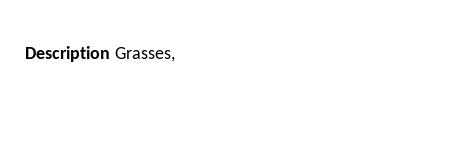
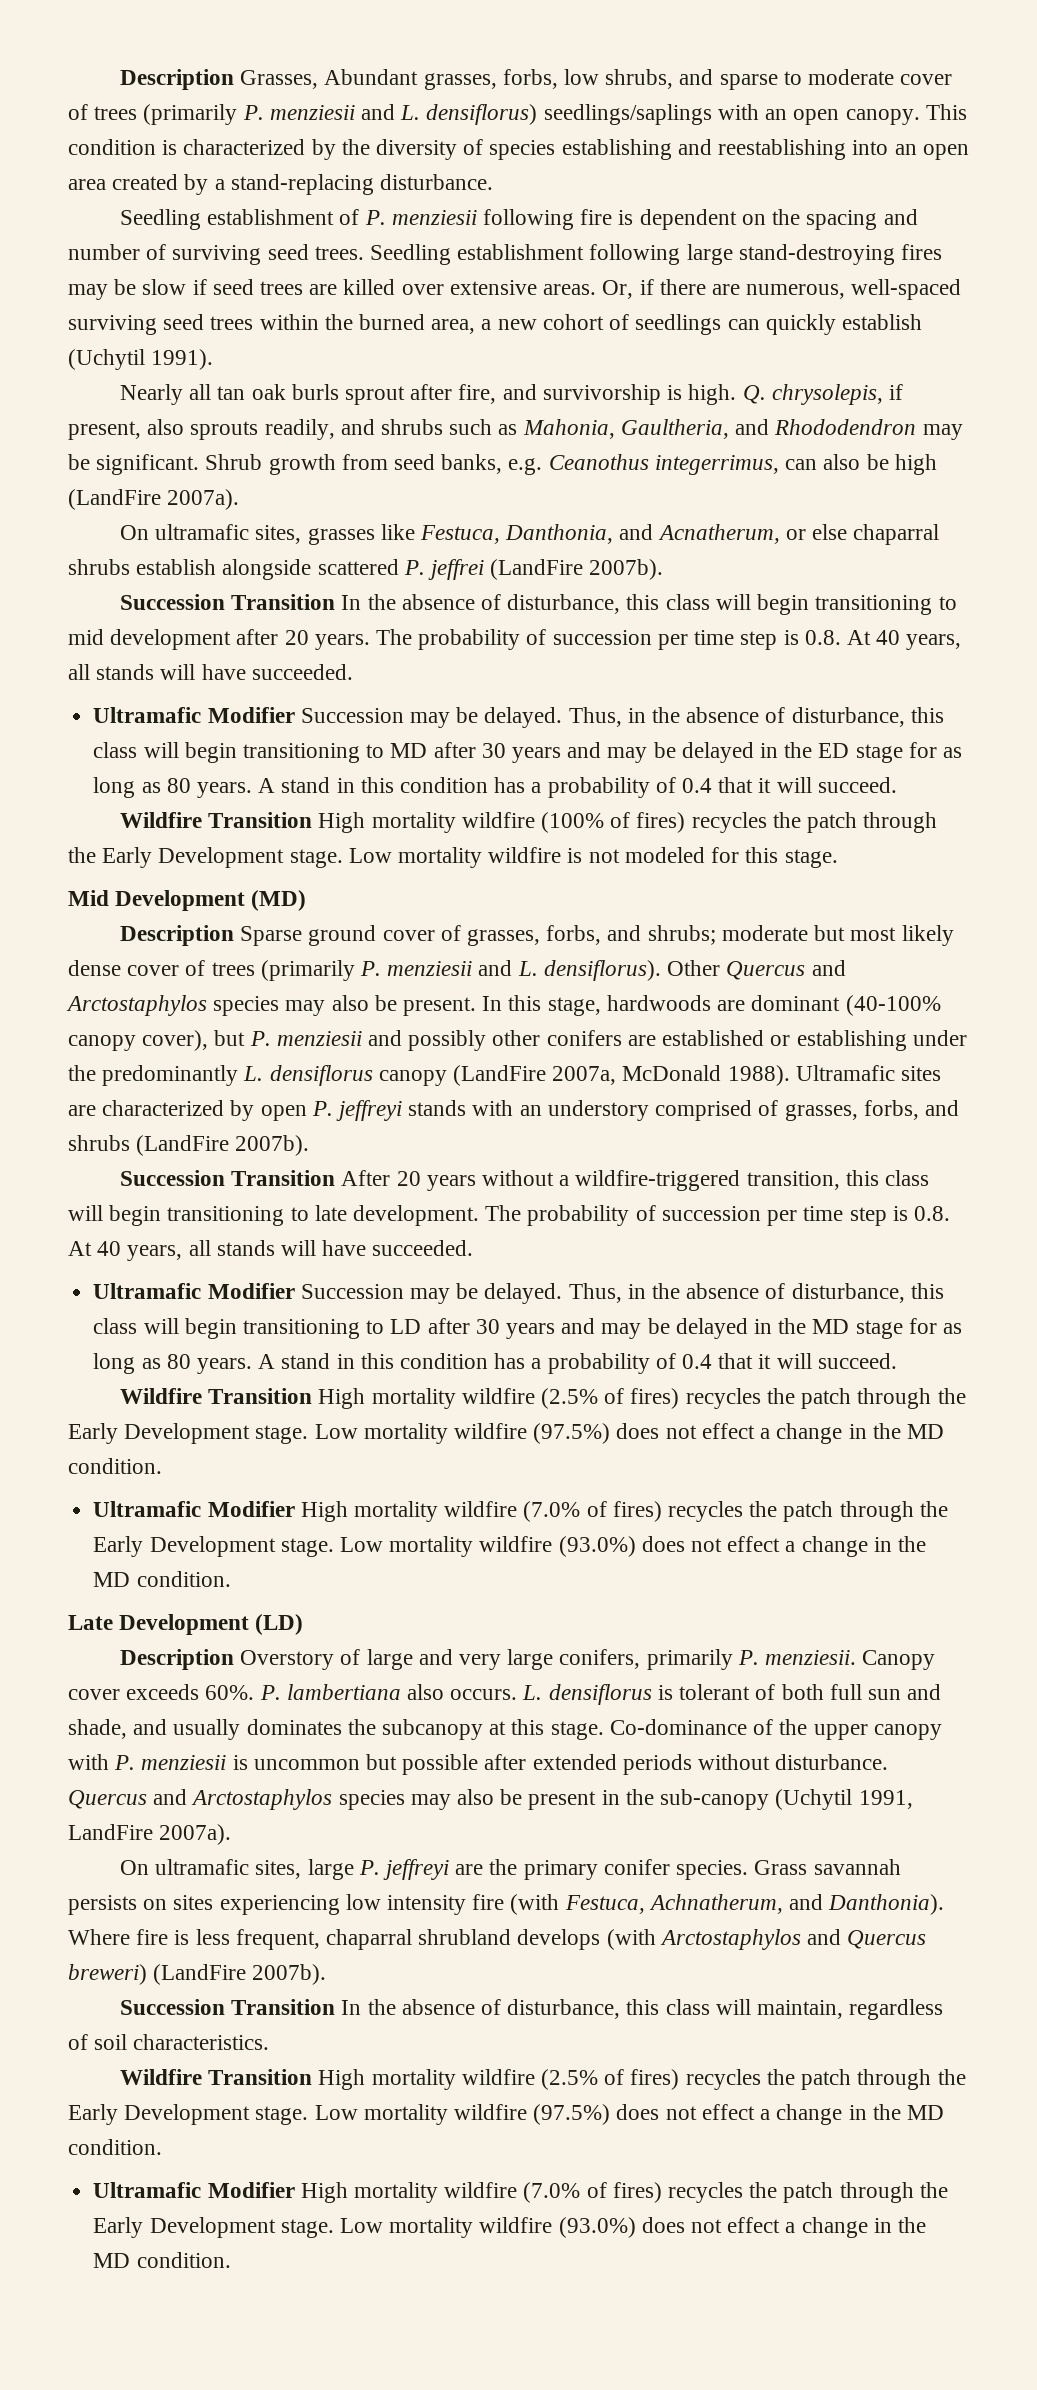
- Description Grasses,
+ Description Grasses, Abundant grasses, forbs, low shrubs, and sparse to moderate cover of trees (primarily P. menziesii and L. densiflorus) seedlings/saplings with an open canopy. This condition is characterized by the diversity of species establishing and reestablishing into an open area created by a stand-replacing disturbance.
+ Seedling establishment of P. menziesii following fire is dependent on the spacing and number of surviving seed trees. Seedling establishment following large stand-destroying fires may be slow if seed trees are killed over extensive areas. Or, if there are numerous, well-spaced surviving seed trees within the burned area, a new cohort of seedlings can quickly establish (Uchytil 1991).
+ Nearly all tan oak burls sprout after fire, and survivorship is high. Q. chrysolepis, if present, also sprouts readily, and shrubs such as Mahonia, Gaultheria, and Rhododendron may be significant. Shrub growth from seed banks, e.g. Ceanothus integerrimus, can also be high (LandFire 2007a).
+ On ultramafic sites, grasses like Festuca, Danthonia, and Acnatherum, or else chaparral shrubs establish alongside scattered P. jeffrei (LandFire 2007b).
+ Succession Transition In the absence of disturbance, this class will begin transitioning to mid development after 20 years. The probability of succession per time step is 0.8. At 40 years, all stands will have succeeded.
+ Ultramafic Modifier Succession may be delayed. Thus, in the absence of disturbance, this class will begin transitioning to MD after 30 years and may be delayed in the ED stage for as long as 80 years. A stand in this condition has a probability of 0.4 that it will succeed.
+ Wildfire Transition High mortality wildfire (100% of fires) recycles the patch through the Early Development stage. Low mortality wildfire is not modeled for this stage.
+ Mid Development (MD)
+ Description Sparse ground cover of grasses, forbs, and shrubs; moderate but most likely dense cover of trees (primarily P. menziesii and L. densiflorus). Other Quercus and Arctostaphylos species may also be present. In this stage, hardwoods are dominant (40-100% canopy cover), but P. menziesii and possibly other conifers are established or establishing under the predominantly L. densiflorus canopy (LandFire 2007a, McDonald 1988). Ultramafic sites are characterized by open P. jeffreyi stands with an understory comprised of grasses, forbs, and shrubs (LandFire 2007b).
+ Succession Transition After 20 years without a wildfire-triggered transition, this class will begin transitioning to late development. The probability of succession per time step is 0.8. At 40 years, all stands will have succeeded.
+ Ultramafic Modifier Succession may be delayed. Thus, in the absence of disturbance, this class will begin transitioning to LD after 30 years and may be delayed in the MD stage for as long as 80 years. A stand in this condition has a probability of 0.4 that it will succeed.
+ Wildfire Transition High mortality wildfire (2.5% of fires) recycles the patch through the Early Development stage. Low mortality wildfire (97.5%) does not effect a change in the MD condition.
+ Ultramafic Modifier High mortality wildfire (7.0% of fires) recycles the patch through the Early Development stage. Low mortality wildfire (93.0%) does not effect a change in the MD condition.
+ Late Development (LD)
+ Description Overstory of large and very large conifers, primarily P. menziesii. Canopy cover exceeds 60%. P. lambertiana also occurs. L. densiflorus is tolerant of both full sun and shade, and usually dominates the subcanopy at this stage. Co-dominance of the upper canopy with P. menziesii is uncommon but possible after extended periods without disturbance. Quercus and Arctostaphylos species may also be present in the sub-canopy (Uchytil 1991, LandFire 2007a).
+ On ultramafic sites, large P. jeffreyi are the primary conifer species. Grass savannah persists on sites experiencing low intensity fire (with Festuca, Achnatherum, and Danthonia). Where fire is less frequent, chaparral shrubland develops (with Arctostaphylos and Quercus breweri) (LandFire 2007b).
+ Succession Transition In the absence of disturbance, this class will maintain, regardless of soil characteristics.
+ Wildfire Transition High mortality wildfire (2.5% of fires) recycles the patch through the Early Development stage. Low mortality wildfire (97.5%) does not effect a change in the MD condition.
+ Ultramafic Modifier High mortality wildfire (7.0% of fires) recycles the patch through the Early Development stage. Low mortality wildfire (93.0%) does not effect a change in the MD condition.

